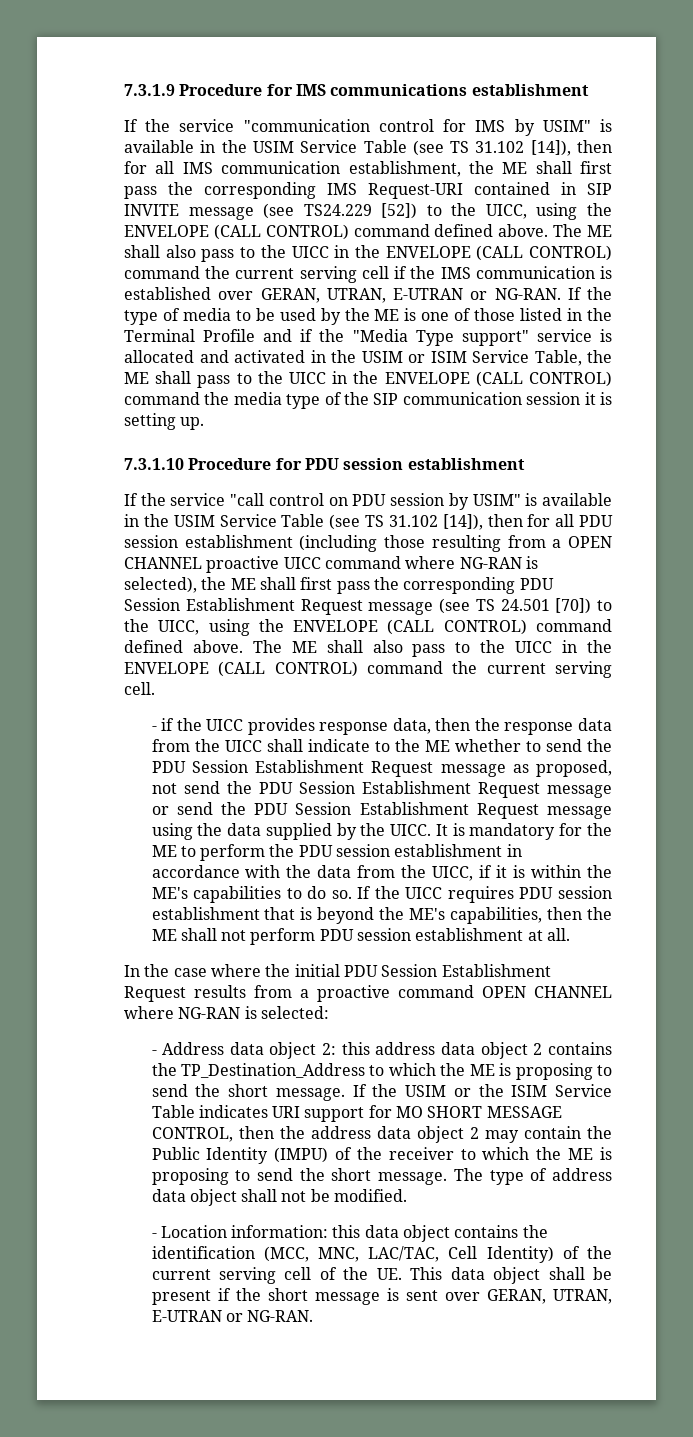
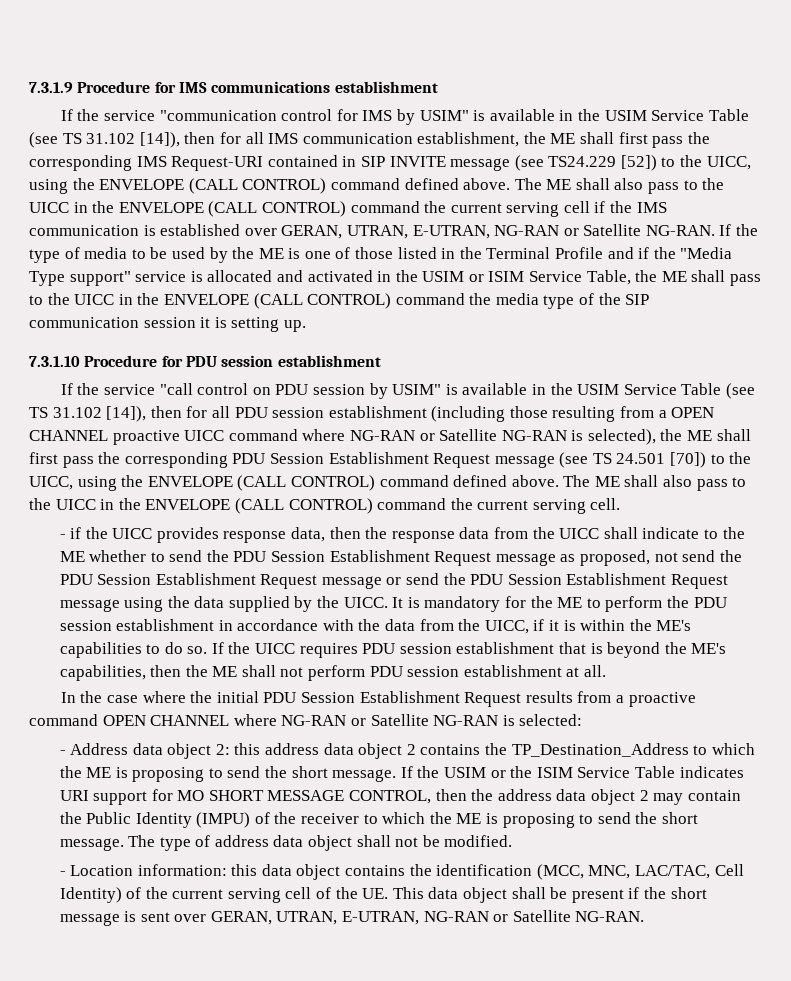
- The ME shall also pass to the UICC in the ENVELOPE (CALL CONTROL) command the current serving cell if the IMS communication is established over GERAN, UTRAN, E-UTRAN or NG-RAN.
+ The ME shall also pass to the UICC in the ENVELOPE (CALL CONTROL) command the current serving cell if the IMS communication is established over GERAN, UTRAN, E-UTRAN, NG-RAN or Satellite NG-RAN.
- If the service "call control on PDU session by USIM" is available in the USIM Service Table (see TS 31.102 [14]), then for all PDU session establishment (including those resulting from a OPEN CHANNEL proactive UICC command where NG-RAN is selected), the ME shall first pass the corresponding PDU Session Establishment Request message (see TS 24.501 [70]) to the UICC, using the ENVELOPE (CALL CONTROL) command defined above.
+ If the service "call control on PDU session by USIM" is available in the USIM Service Table (see TS 31.102 [14]), then for all PDU session establishment (including those resulting from a OPEN CHANNEL proactive UICC command where NG-RAN or Satellite NG-RAN is selected), the ME shall first pass the corresponding PDU Session Establishment Request message (see TS 24.501 [70]) to the UICC, using the ENVELOPE (CALL CONTROL) command defined above.
- In the case where the initial PDU Session Establishment Request results from a proactive command OPEN CHANNEL where NG-RAN is selected:
+ In the case where the initial PDU Session Establishment Request results from a proactive command OPEN CHANNEL where NG-RAN or Satellite NG-RAN is selected:
- - Location information: this data object contains the identification (MCC, MNC, LAC/TAC, Cell Identity) of the current serving cell of the UE. This data object shall be present if the short message is sent over GERAN, UTRAN, E-UTRAN or NG-RAN.
+ - Location information: this data object contains the identification (MCC, MNC, LAC/TAC, Cell Identity) of the current serving cell of the UE. This data object shall be present if the short message is sent over GERAN, UTRAN, E-UTRAN, NG-RAN or Satellite NG-RAN.

